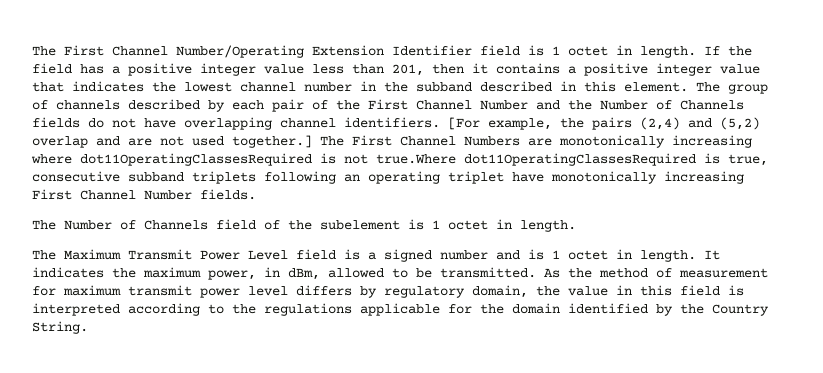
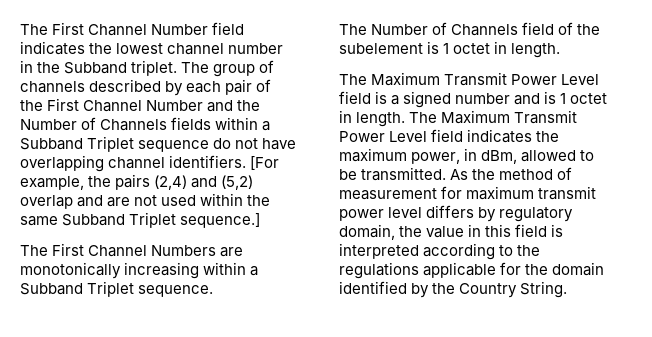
- The First Channel Number/Operating Extension Identifier field is 1 octet in length. If the field has a positive integer value less than 201, then it contains a positive integer value that indicates the lowest channel number in the subband described in this element.
+ The First Channel Number field indicates the lowest channel number in the Subband triplet.
- The group of channels described by each pair of the First Channel Number and the Number of Channels fields do not have overlapping channel identifiers.
+ The group of channels described by each pair of the First Channel Number and the Number of Channels fields within a Subband Triplet sequence do not have overlapping channel identifiers.
- [For example, the pairs (2,4) and (5,2) overlap and are not used together.] The First Channel Numbers are monotonically increasing where dot11OperatingClassesRequired is not true.Where dot11OperatingClassesRequired is true, consecutive subband triplets following an operating triplet have monotonically increasing First Channel Number fields.
+ [For example, the pairs (2,4) and (5,2) overlap and are not used within the same Subband Triplet sequence.]
+ The First Channel Numbers are monotonically increasing within a Subband Triplet sequence.
- It indicates the maximum power, in dBm, allowed to be transmitted.
+ The Maximum Transmit Power Level field indicates the maximum power, in dBm, allowed to be transmitted.

